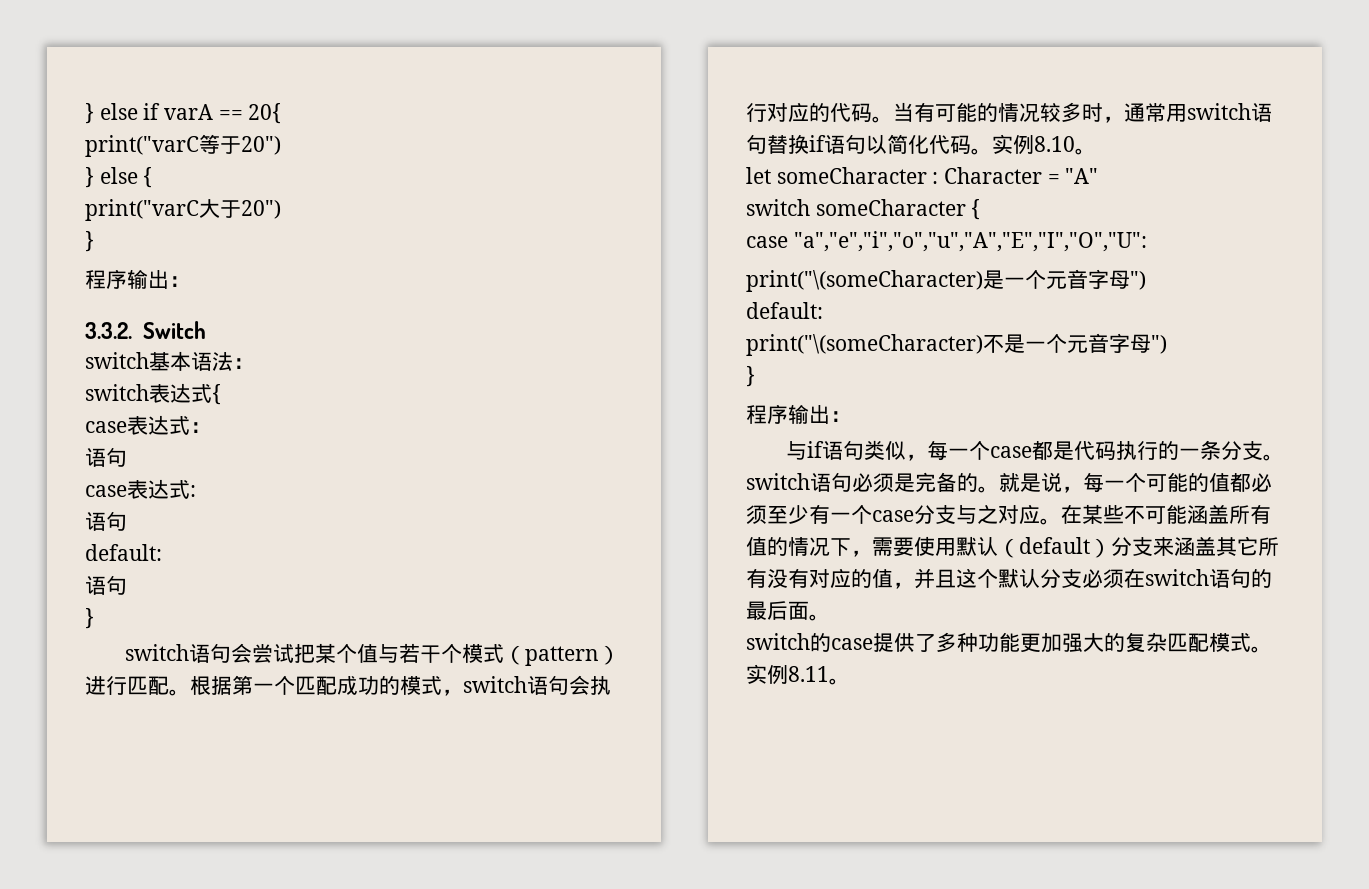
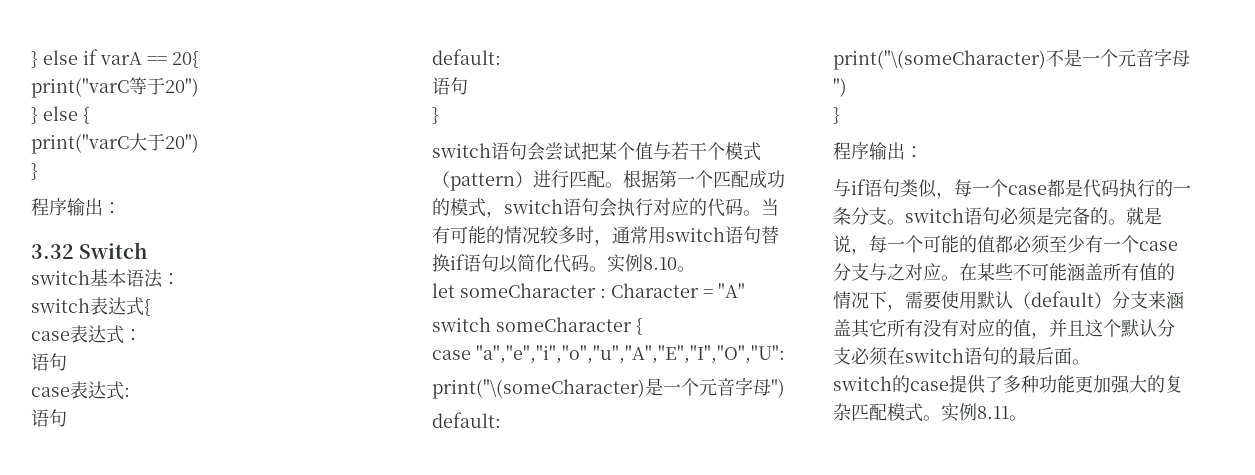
- 3.3.2. Switch
+ 3.32 Switch

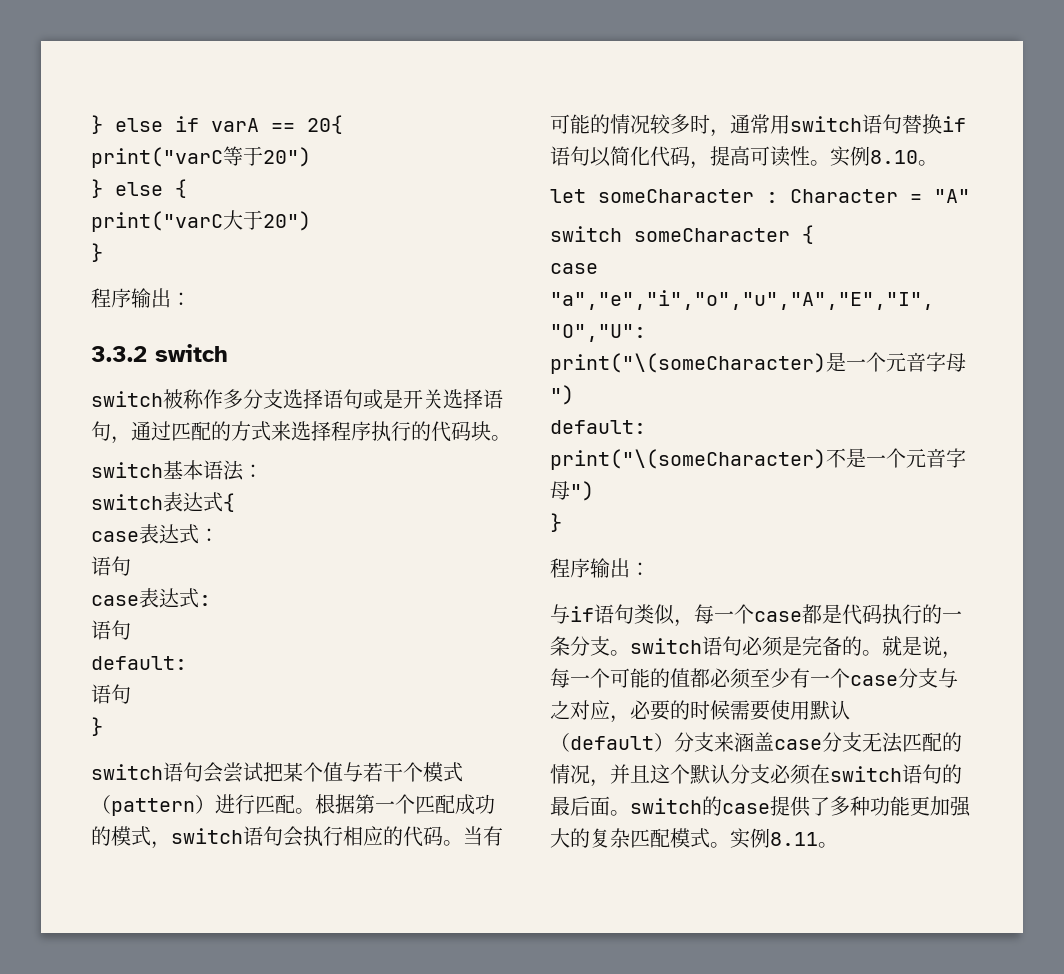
- 3.32 Switch
+ 3.3.2 switch
+ switch被称作多分支选择语句或是开关选择语句，通过匹配的方式来选择程序执行的代码块。
- 根据第一个匹配成功的模式，switch语句会执行对应的代码。
+ 根据第一个匹配成功的模式，switch语句会执行相应的代码。
- 当有可能的情况较多时，通常用switch语句替换if语句以简化代码。
+ 当有可能的情况较多时，通常用switch语句替换if语句以简化代码，提高可读性。
- 就是说，每一个可能的值都必须至少有一个case分支与之对应。在某些不可能涵盖所有值的情况下，需要使用默认（default）分支来涵盖其它所有没有对应的值，并且这个默认分支必须在switch语句的最后面。
- switch的case提供了多种功能更加强大的复杂匹配模式。
+ 就是说，每一个可能的值都必须至少有一个case分支与之对应，必要的时候需要使用默认（default）分支来涵盖case分支无法匹配的情况，并且这个默认分支必须在switch语句的最后面。switch的case提供了多种功能更加强大的复杂匹配模式。

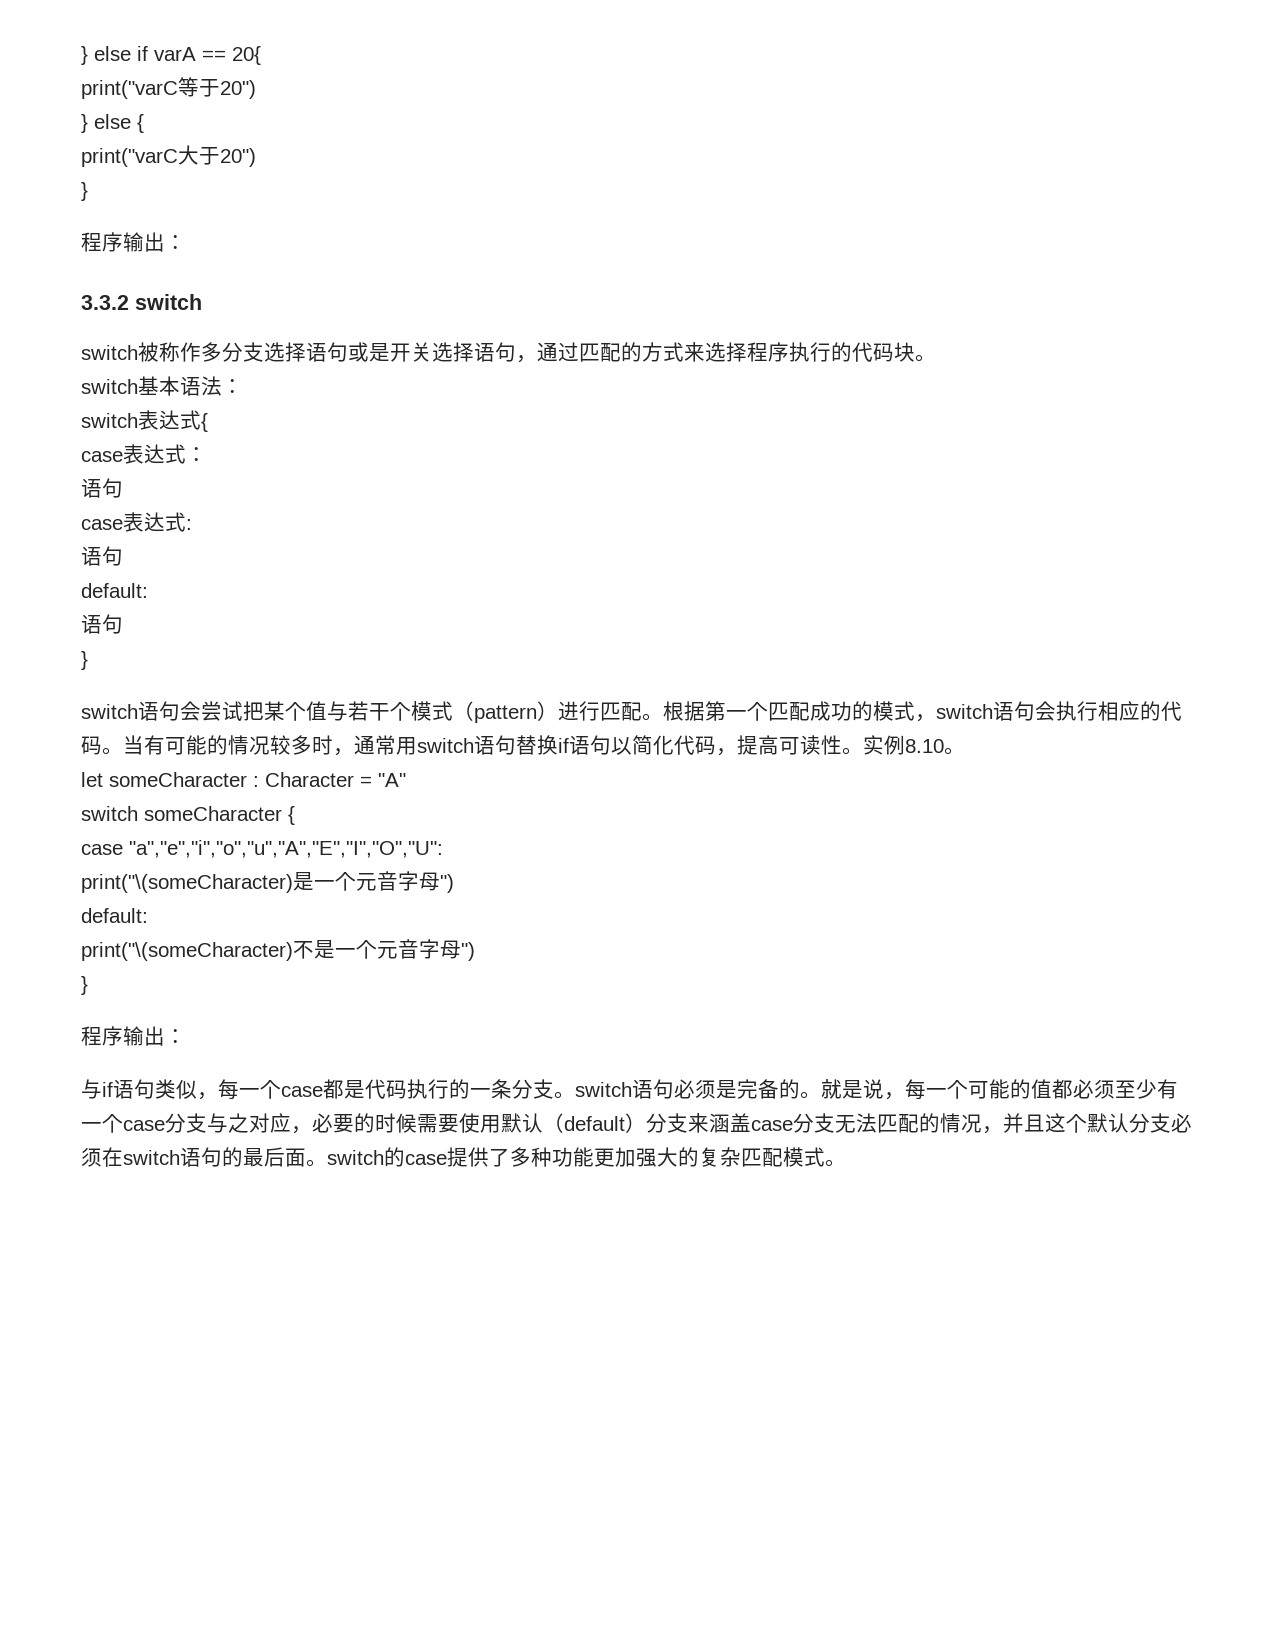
- 实例8.11。

